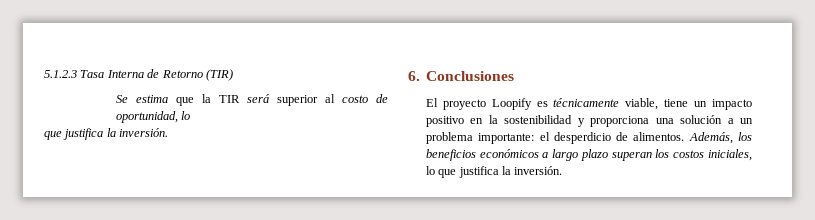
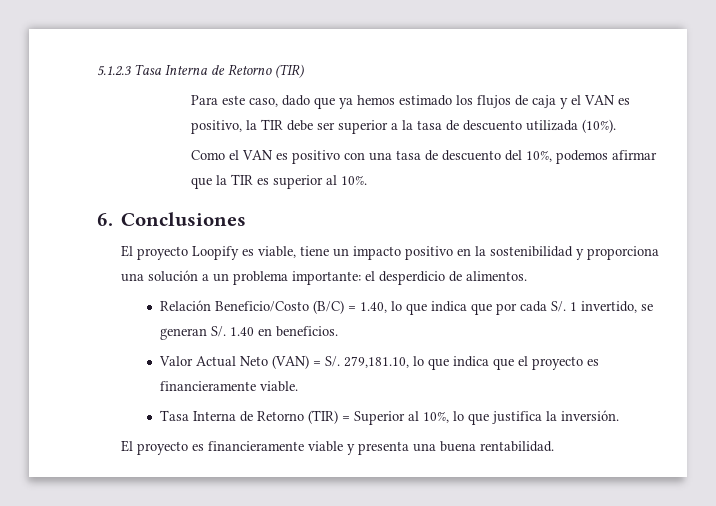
- Se estima que la TIR será superior al costo de oportunidad, lo
- que justifica la inversión.
+ Para este caso, dado que ya hemos estimado los flujos de caja y el VAN es positivo, la TIR debe ser superior a la tasa de descuento utilizada (10%).
+ Como el VAN es positivo con una tasa de descuento del 10%, podemos afirmar que la TIR es superior al 10%.
- El proyecto Loopify es técnicamente viable, tiene un impacto positivo en la sostenibilidad y proporciona una solución a un problema importante: el desperdicio de alimentos. Además, los beneficios económicos a largo plazo superan los costos iniciales, lo que justifica la inversión.
+ El proyecto Loopify es viable, tiene un impacto positivo en la sostenibilidad y proporciona una solución a un problema importante: el desperdicio de alimentos.
+ Relación Beneficio/Costo (B/C) = 1.40, lo que indica que por cada S/. 1 invertido, se generan S/. 1.40 en beneficios.
+ Valor Actual Neto (VAN) = S/. 279,181.10, lo que indica que el proyecto es financieramente viable.
+ Tasa Interna de Retorno (TIR) = Superior al 10%, lo que justifica la inversión.
+ El proyecto es financieramente viable y presenta una buena rentabilidad.

